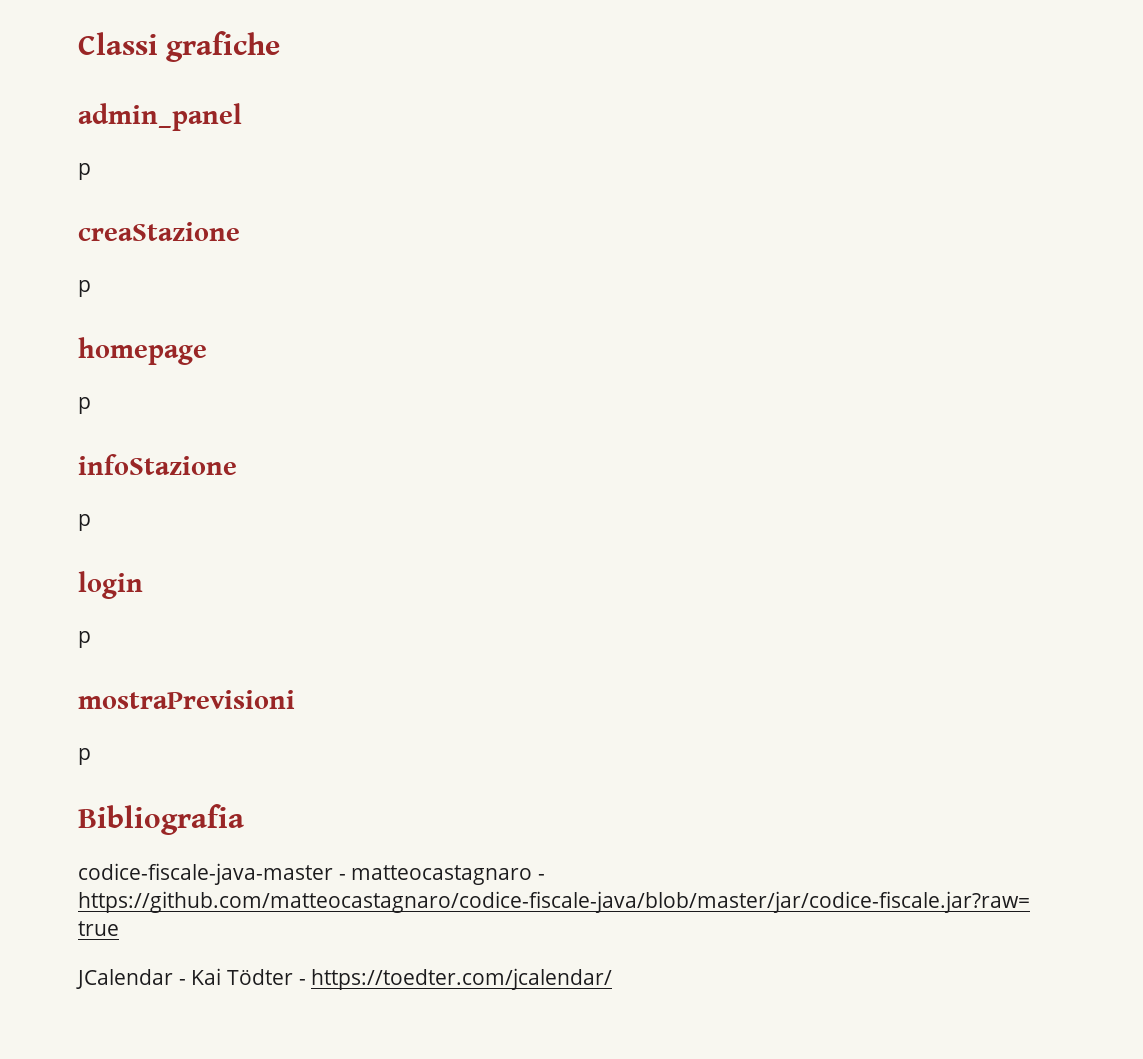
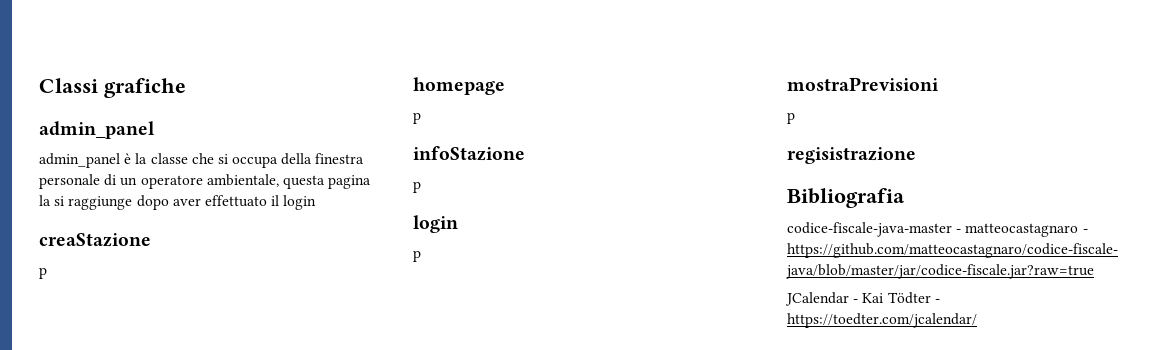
  Classi grafiche
  admin_panel
- p
+ admin_panel è la classe che si occupa della finestra personale di un operatore ambientale, questa pagina la si raggiunge dopo aver effettuato il login
+ regisistrazione

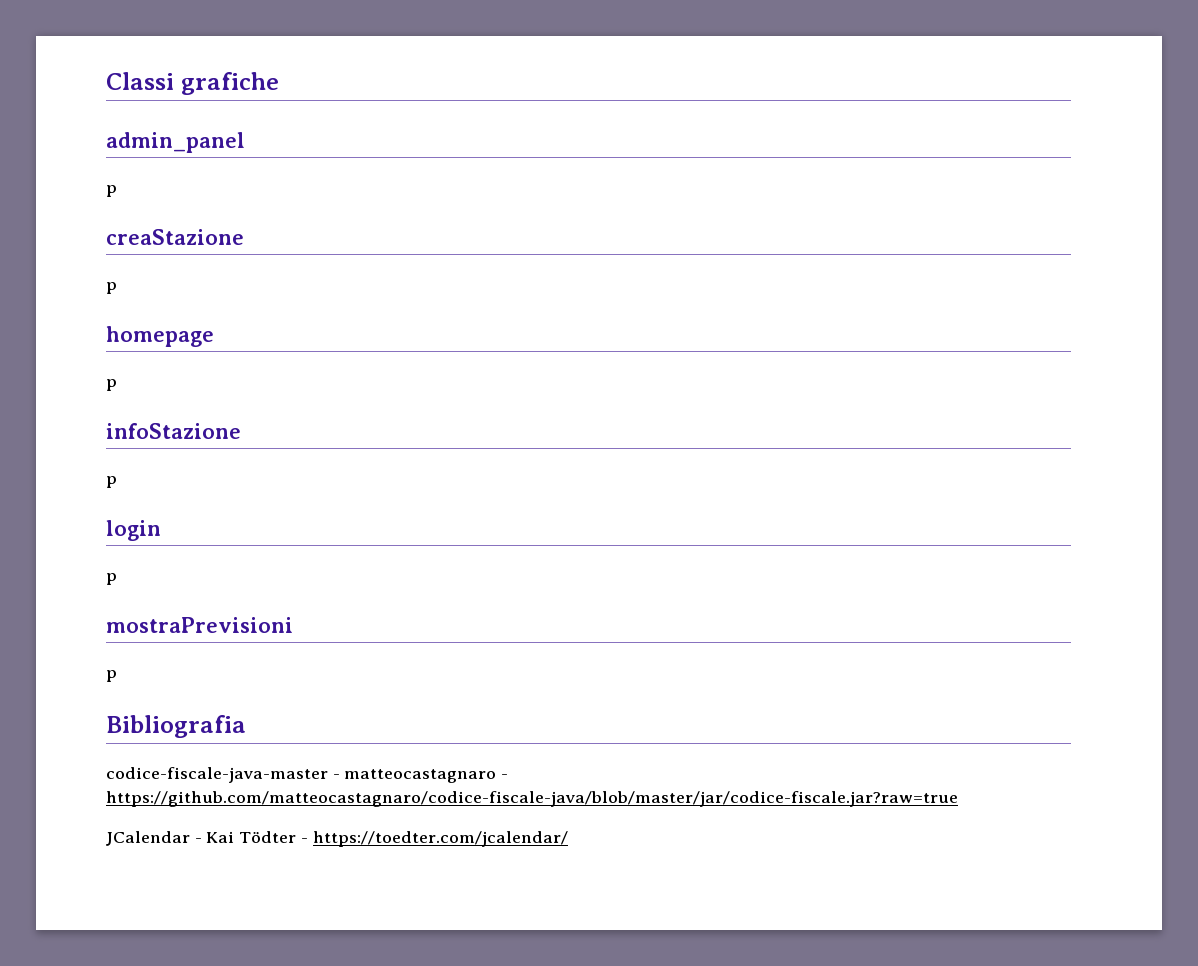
  Classi grafiche
  admin_panel
- admin_panel è la classe che si occupa della finestra personale di un operatore ambientale, questa pagina la si raggiunge dopo aver effettuato il login
+ p
- regisistrazione

